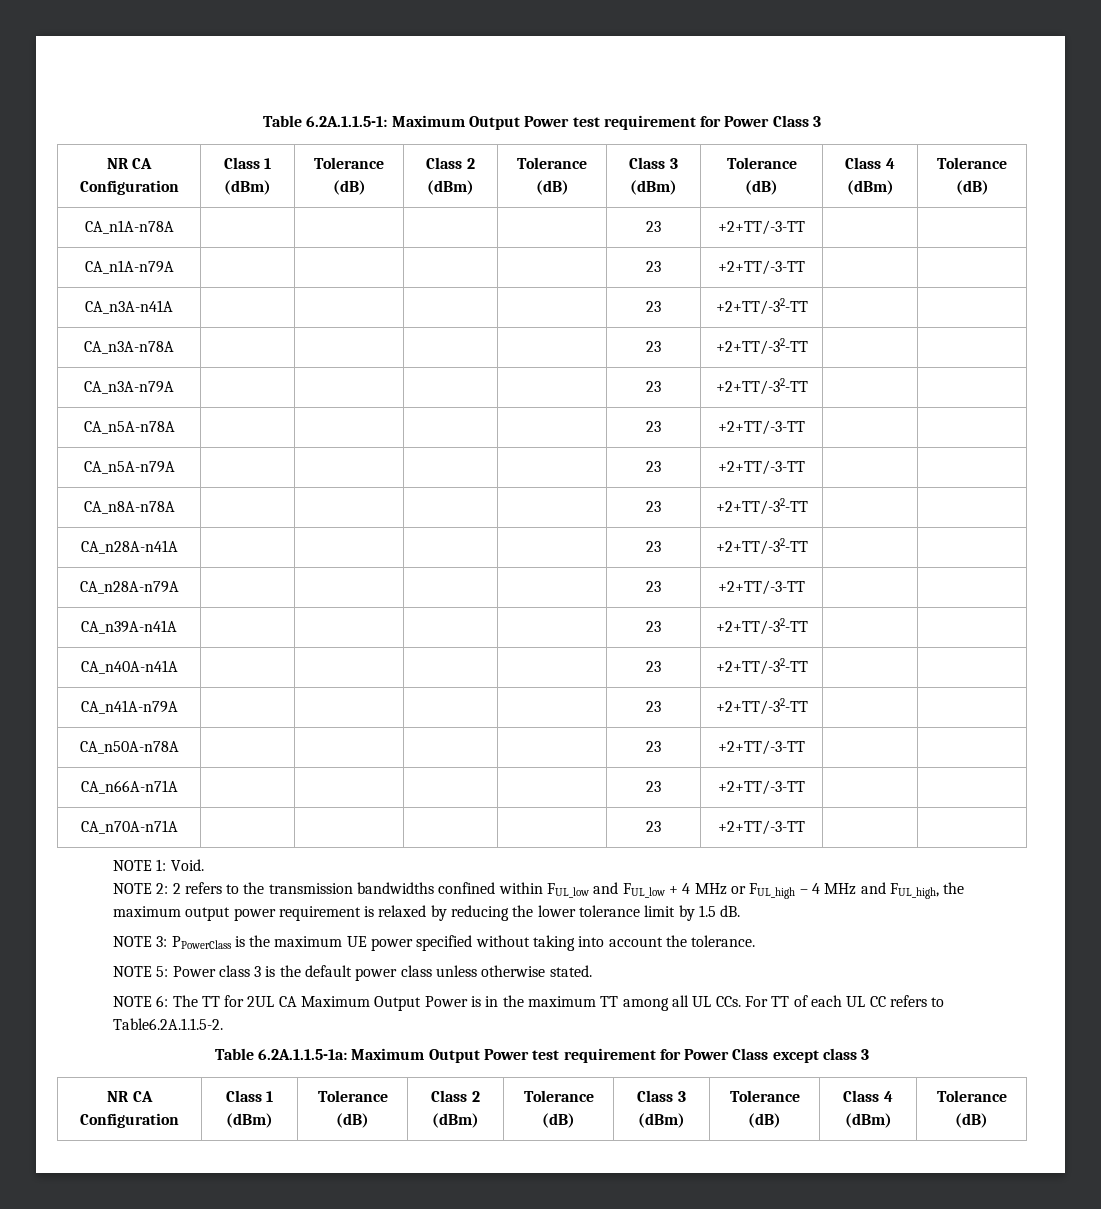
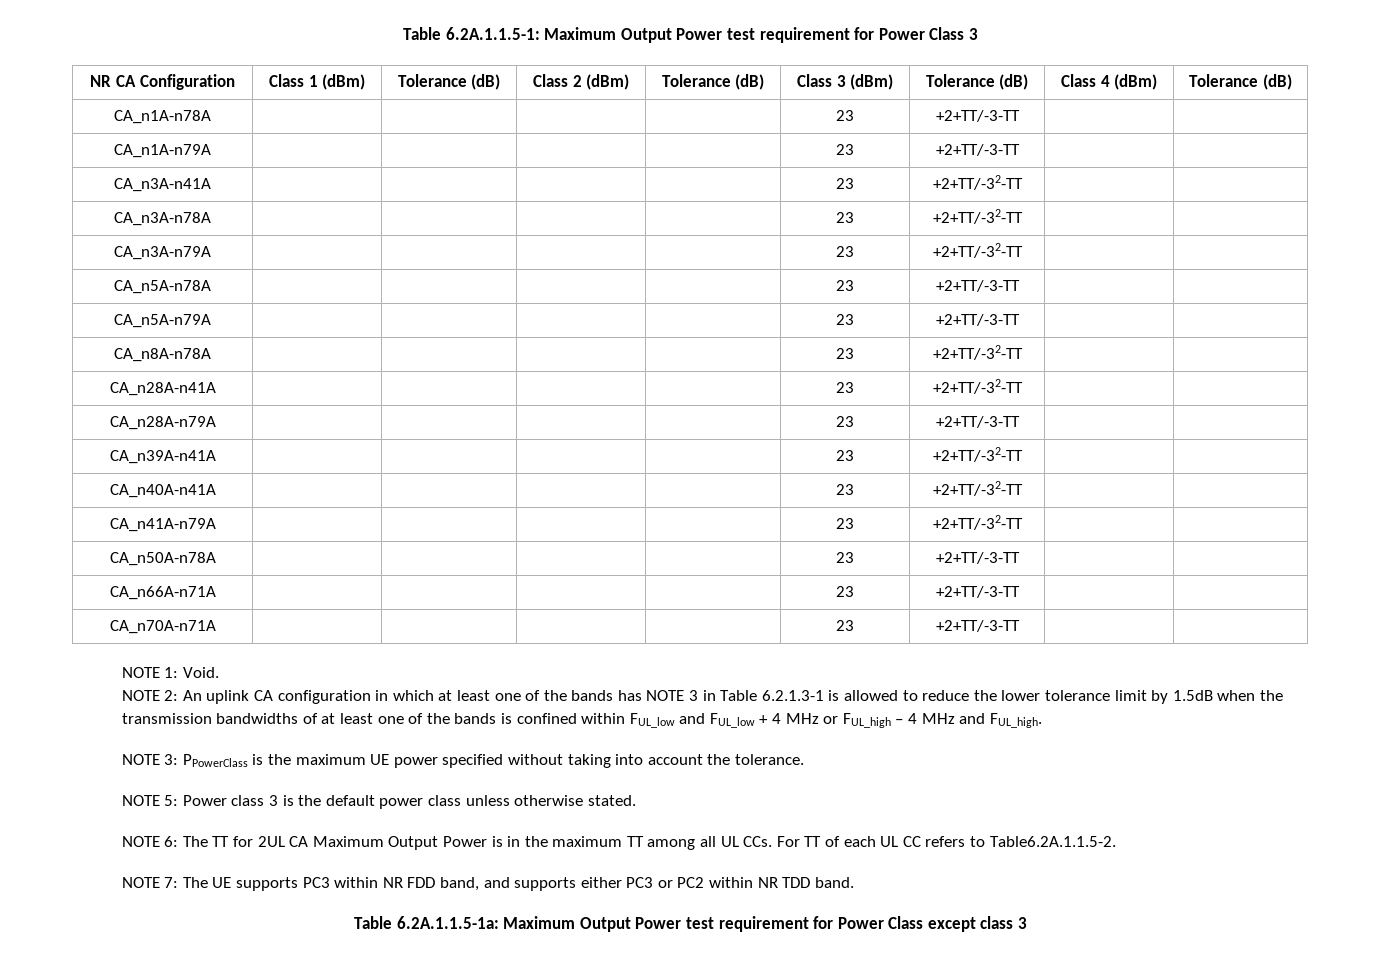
- NOTE 2: 2 refers to the transmission bandwidths confined within FUL_low and FUL_low + 4 MHz or FUL_high – 4 MHz and FUL_high, the maximum output power requirement is relaxed by reducing the lower tolerance limit by 1.5 dB.
+ NOTE 2: An uplink CA configuration in which at least one of the bands has NOTE 3 in Table 6.2.1.3-1 is allowed to reduce the lower tolerance limit by 1.5dB when the transmission bandwidths of at least one of the bands is confined within FUL_low and FUL_low + 4 MHz or FUL_high – 4 MHz and FUL_high.
+ NOTE 7: The UE supports PC3 within NR FDD band, and supports either PC3 or PC2 within NR TDD band.
  Table 6.2A.1.1.5-1a: Maximum Output Power test requirement for Power Class except class 3
- NR CA Configuration | Class 1 (dBm) | Tolerance (dB) | Class 2 (dBm) | Tolerance (dB) | Class 3 (dBm) | Tolerance (dB) | Class 4 (dBm) | Tolerance (dB)

